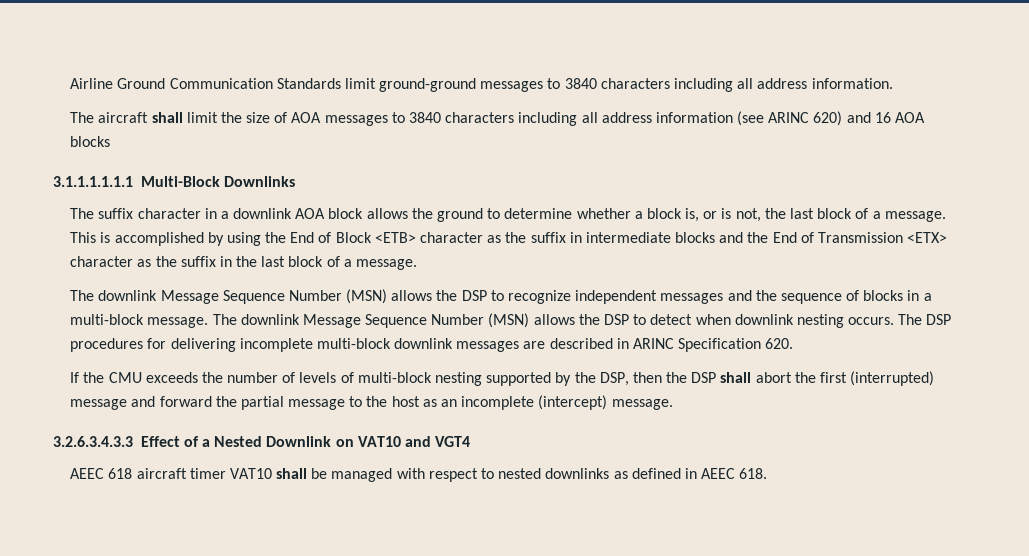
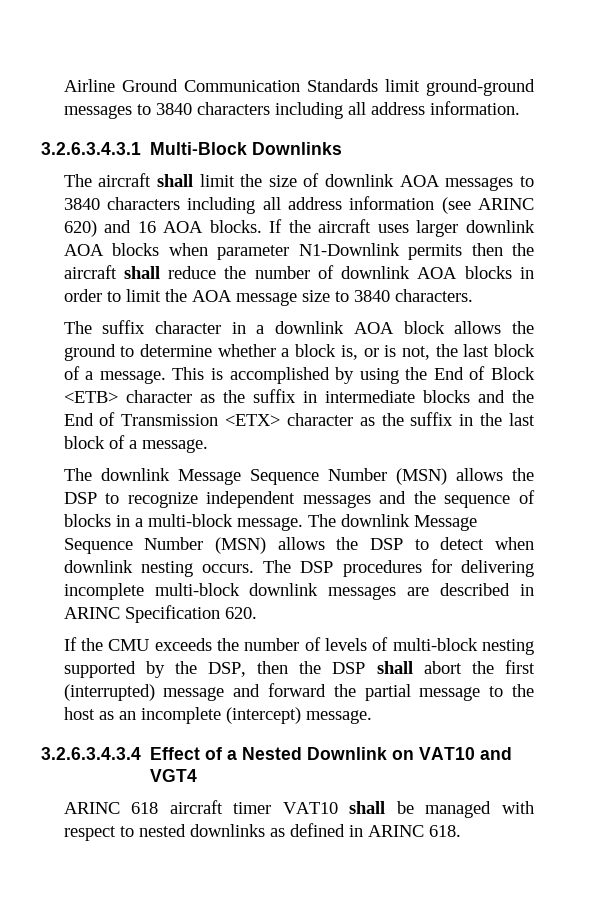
+ 3.2.6.3.4.3.1 Multi-Block Downlinks
- The aircraft shall limit the size of AOA messages to 3840 characters including all address information (see ARINC 620) and 16 AOA blocks
- 3.1.1.1.1.1.1 Multi-Block Downlinks
+ The aircraft shall limit the size of downlink AOA messages to 3840 characters including all address information (see ARINC 620) and 16 AOA blocks. If the aircraft uses larger downlink AOA blocks when parameter N1-Downlink permits then the aircraft shall reduce the number of downlink AOA blocks in order to limit the AOA message size to 3840 characters.
- 3.2.6.3.4.3.3 Effect of a Nested Downlink on VAT10 and VGT4
+ 3.2.6.3.4.3.4 Effect of a Nested Downlink on VAT10 and VGT4
- AEEC 618 aircraft timer VAT10 shall be managed with respect to nested downlinks as defined in AEEC 618.
+ ARINC 618 aircraft timer VAT10 shall be managed with respect to nested downlinks as defined in ARINC 618.

